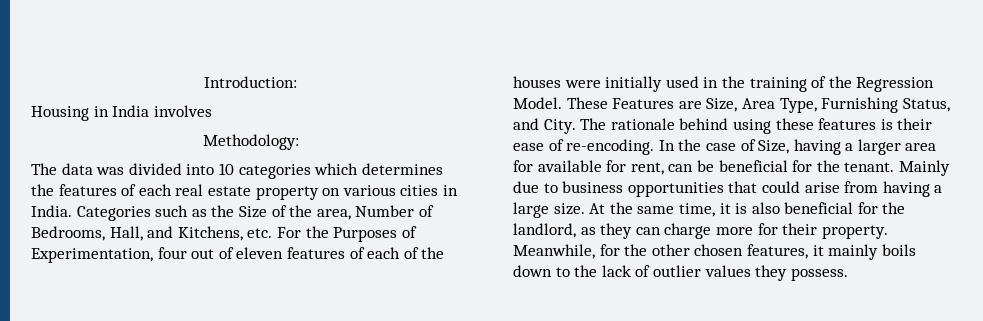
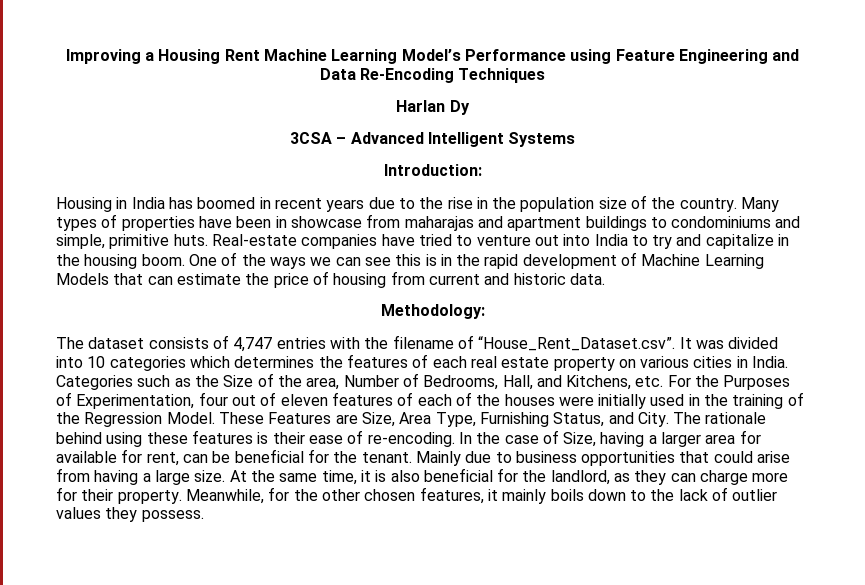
+ Improving a Housing Rent Machine Learning Model’s Performance using Feature Engineering and Data Re-Encoding Techniques
+ Harlan Dy
+ 3CSA – Advanced Intelligent Systems
  Introduction:
- Housing in India involves
+ Housing in India has boomed in recent years due to the rise in the population size of the country. Many types of properties have been in showcase from maharajas and apartment buildings to condominiums and simple, primitive huts. Real-estate companies have tried to venture out into India to try and capitalize in the housing boom. One of the ways we can see this is in the rapid development of Machine Learning Models that can estimate the price of housing from current and historic data.
  Methodology:
- The data was divided into 10 categories which determines the features of each real estate property on various cities in India.
+ The dataset consists of 4,747 entries with the filename of “House_Rent_Dataset.csv”. It was divided into 10 categories which determines the features of each real estate property on various cities in India.

